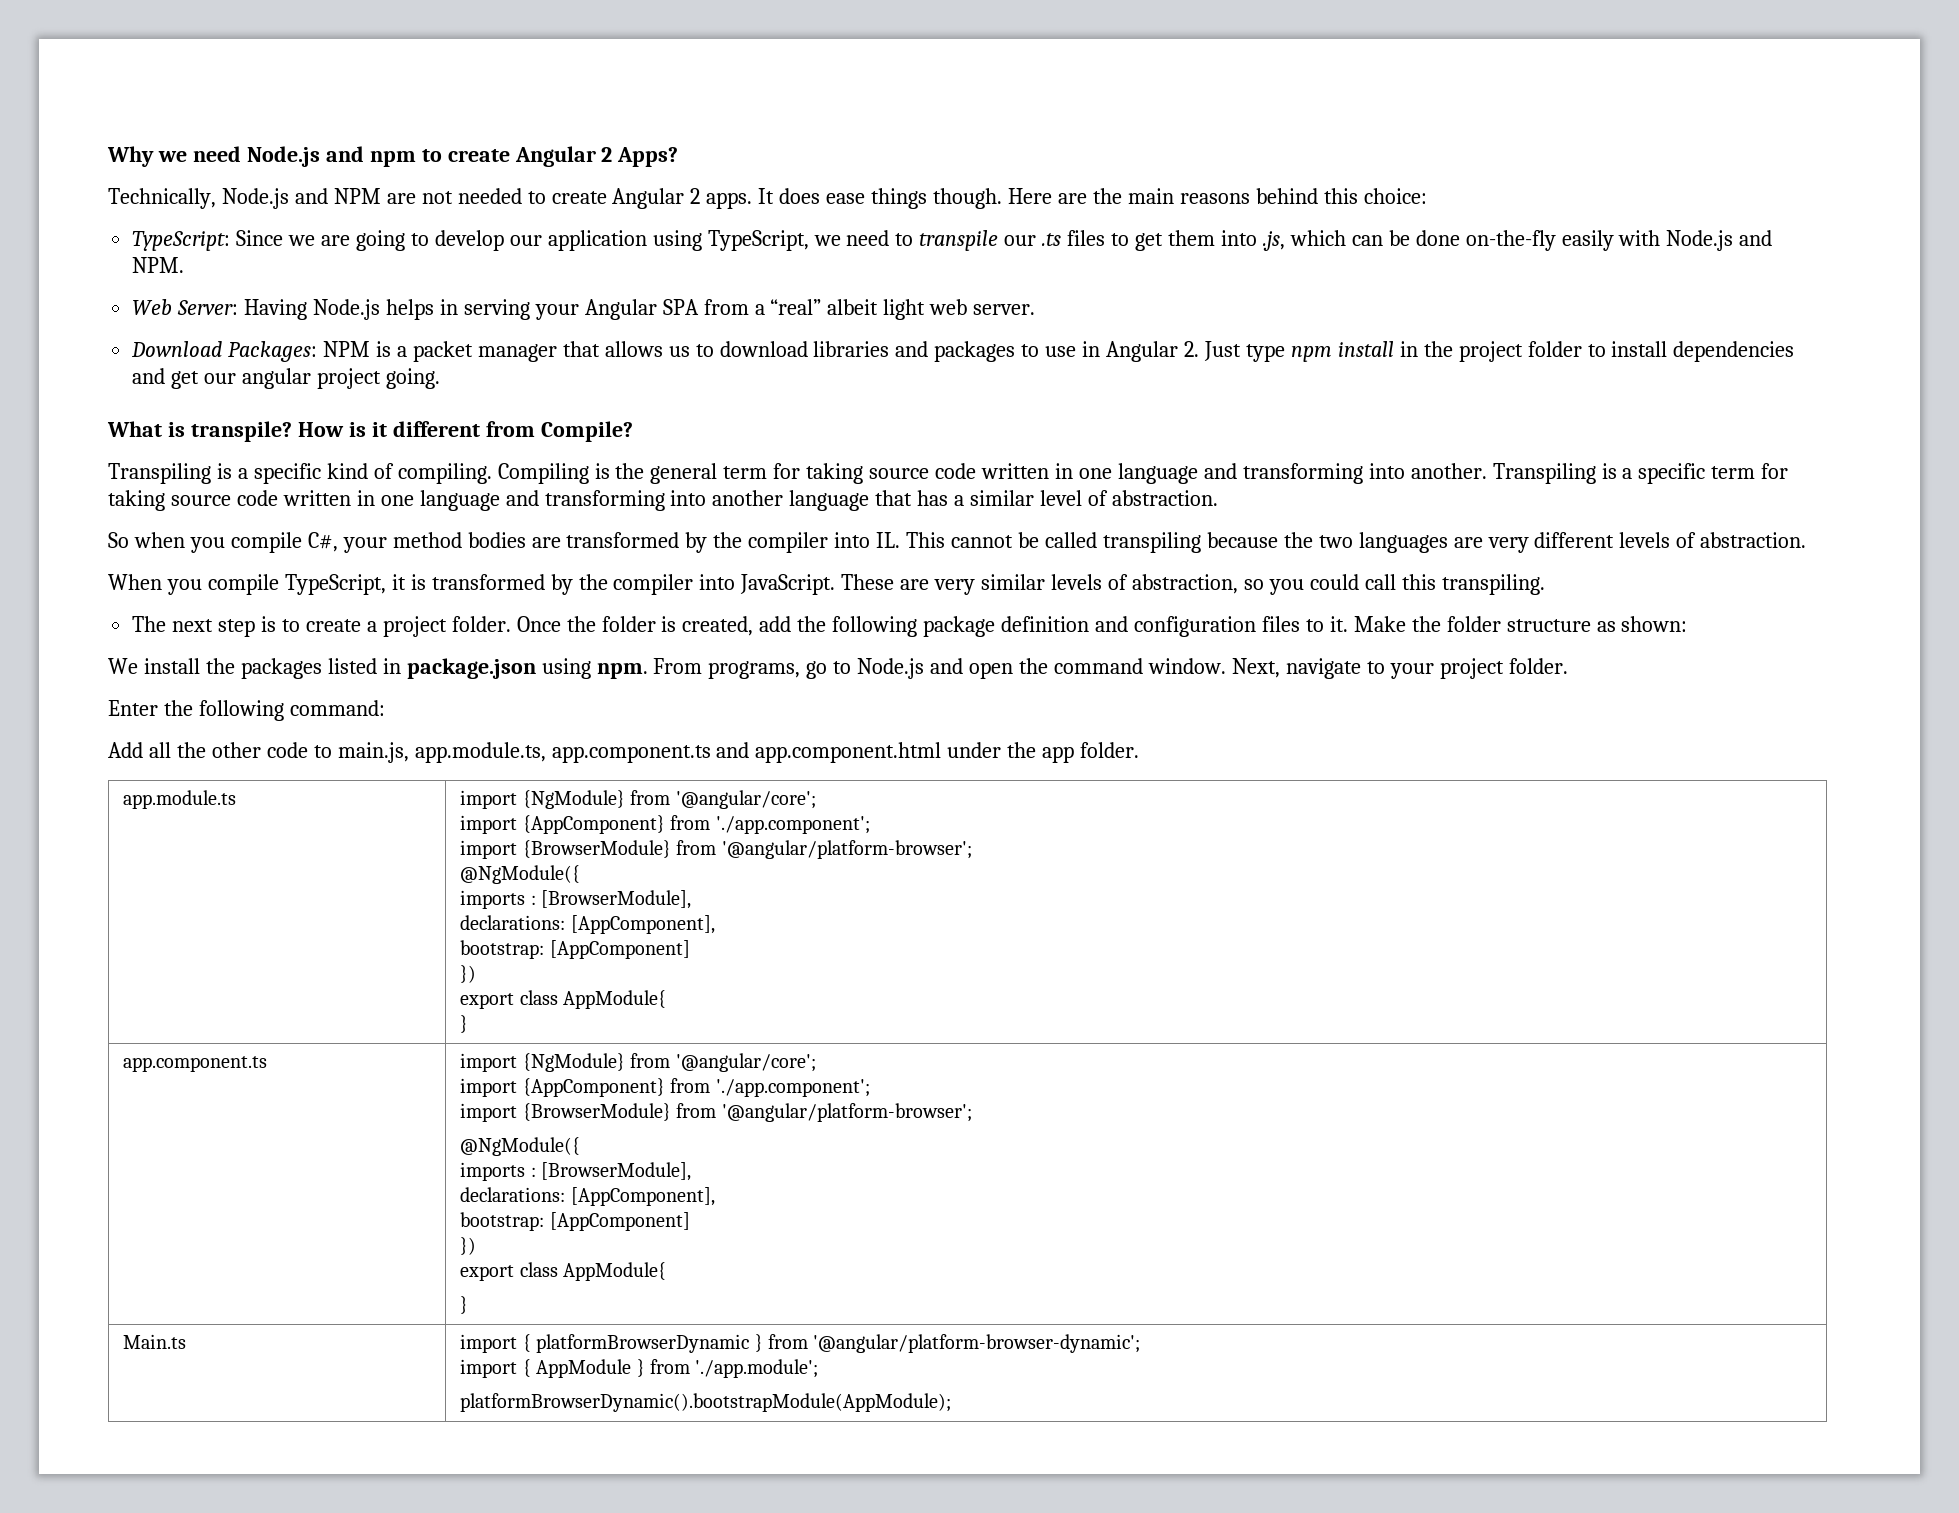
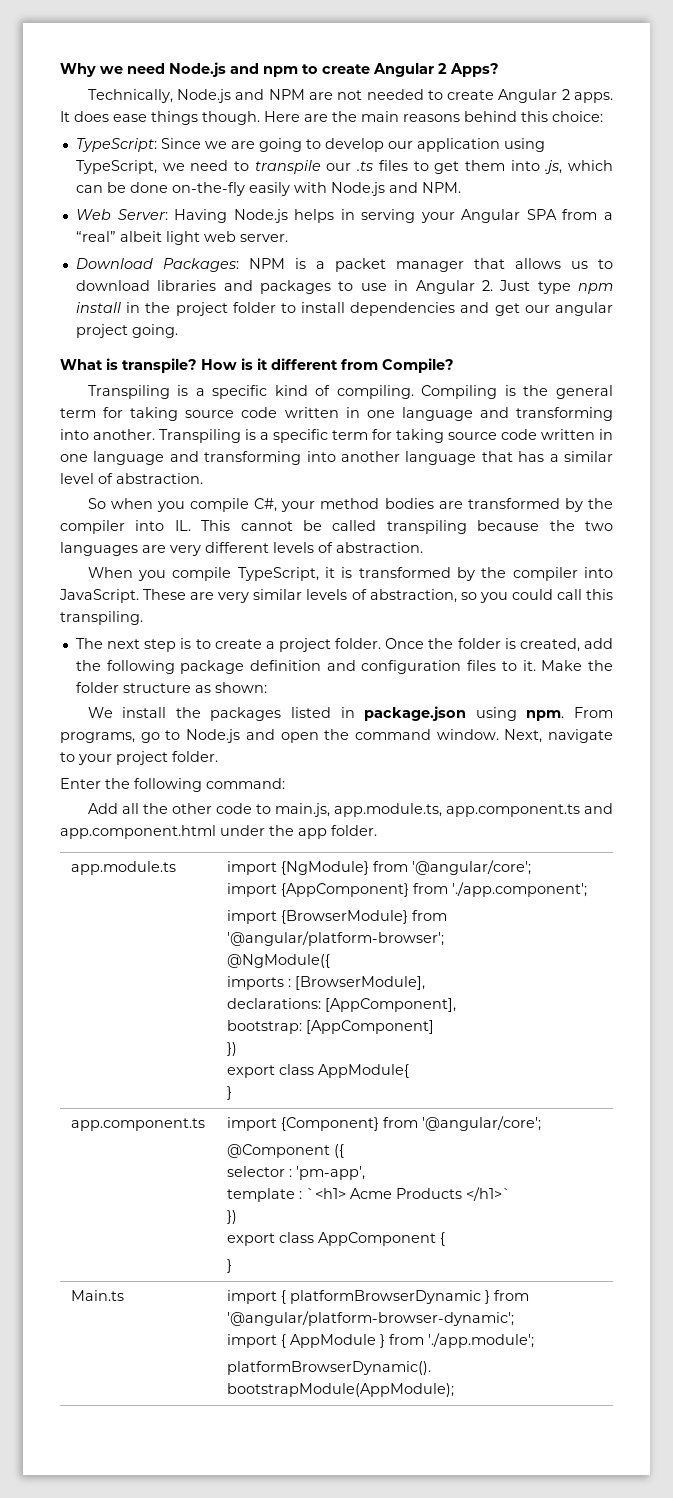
- app.component.ts | import {NgModule} from '@angular/core';
- import {AppComponent} from './app.component';
- import {BrowserModule} from '@angular/platform-browser';
- @NgModule({
- imports : [BrowserModule],
- declarations: [AppComponent],
- bootstrap: [AppComponent]
+ app.component.ts | import {Component} from '@angular/core';
+ @Component ({
+ selector : 'pm-app',
+ template : `<h1> Acme Products </h1>`
  })
- export class AppModule{
+ export class AppComponent {

